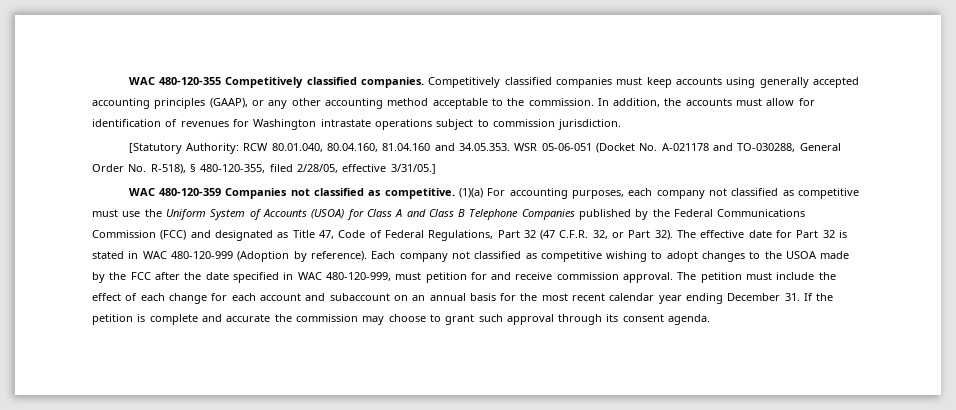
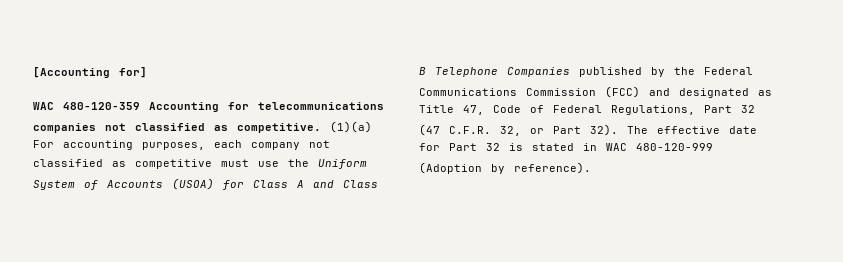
- WAC 480-120-355 Competitively classified companies. Competitively classified companies must keep accounts using generally accepted accounting principles (GAAP), or any other accounting method acceptable to the commission. In addition, the accounts must allow for identification of revenues for Washington intrastate operations subject to commission jurisdiction.
- [Statutory Authority: RCW 80.01.040, 80.04.160, 81.04.160 and 34.05.353. WSR 05-06-051 (Docket No. A-021178 and TO-030288, General Order No. R-518), § 480-120-355, filed 2/28/05, effective 3/31/05.]
- WAC 480-120-359 Companies not classified as competitive.
+ [Accounting for]
+ WAC 480-120-359 Accounting for telecommunications companies not classified as competitive.
- Each company not classified as competitive wishing to adopt changes to the USOA made by the FCC after the date specified in WAC 480-120-999, must petition for and receive commission approval. The petition must include the effect of each change for each account and subaccount on an annual basis for the most recent calendar year ending December 31. If the petition is complete and accurate the commission may choose to grant such approval through its consent agenda.

